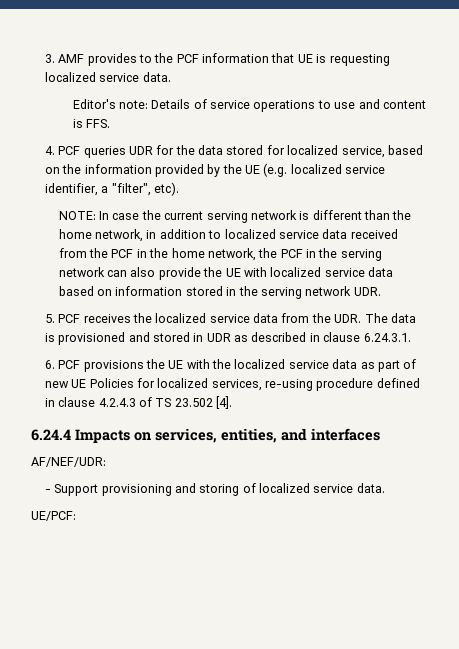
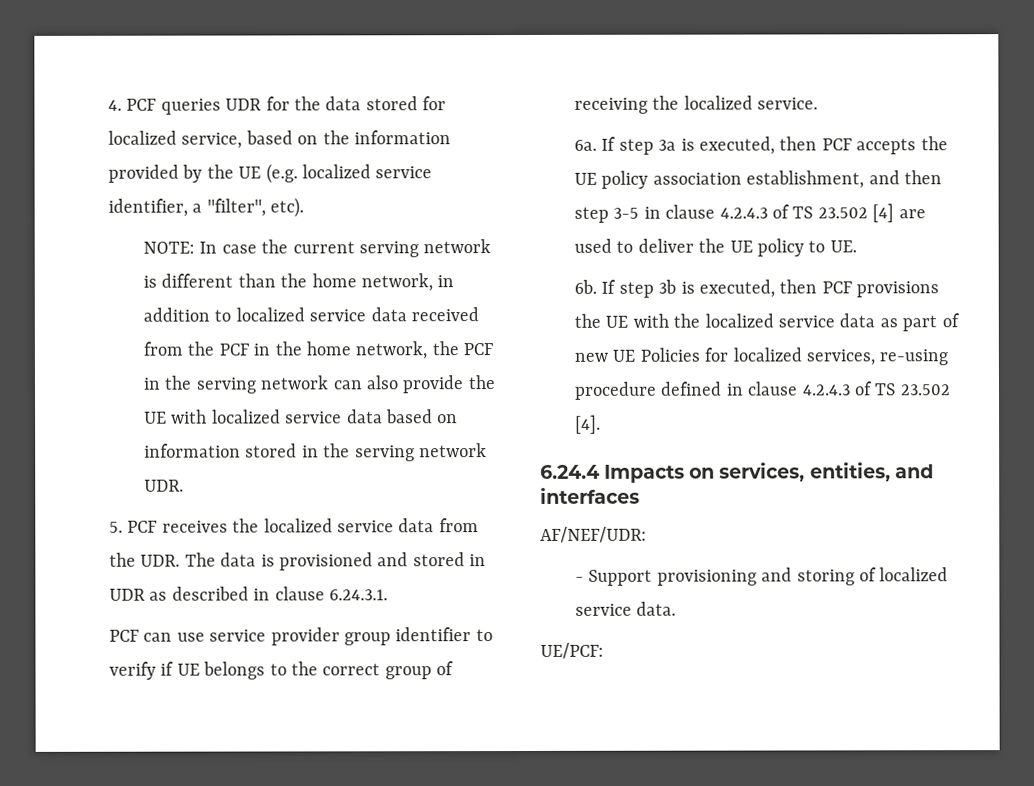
- 3. AMF provides to the PCF information that UE is requesting localized service data.
- Editor's note: Details of service operations to use and content is FFS.
- 6. PCF provisions the UE with the localized service data as part of new UE Policies for localized services, re-using procedure defined in clause 4.2.4.3 of TS 23.502 [4].
+ PCF can use service provider group identifier to verify if UE belongs to the correct group of receiving the localized service.
+ 6a. If step 3a is executed, then PCF accepts the UE policy association establishment, and then step 3-5 in clause 4.2.4.3 of TS 23.502 [4] are used to deliver the UE policy to UE.
+ 6b. If step 3b is executed, then PCF provisions the UE with the localized service data as part of new UE Policies for localized services, re-using procedure defined in clause 4.2.4.3 of TS 23.502 [4].

